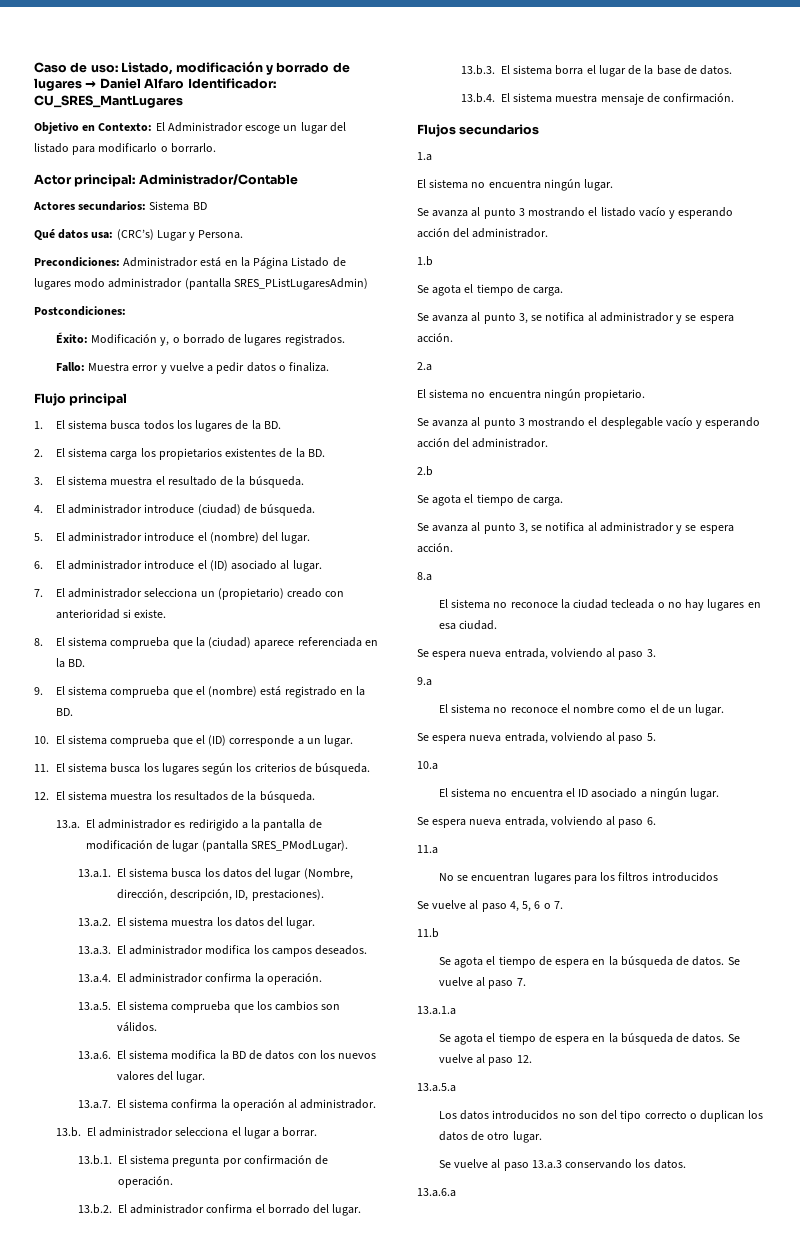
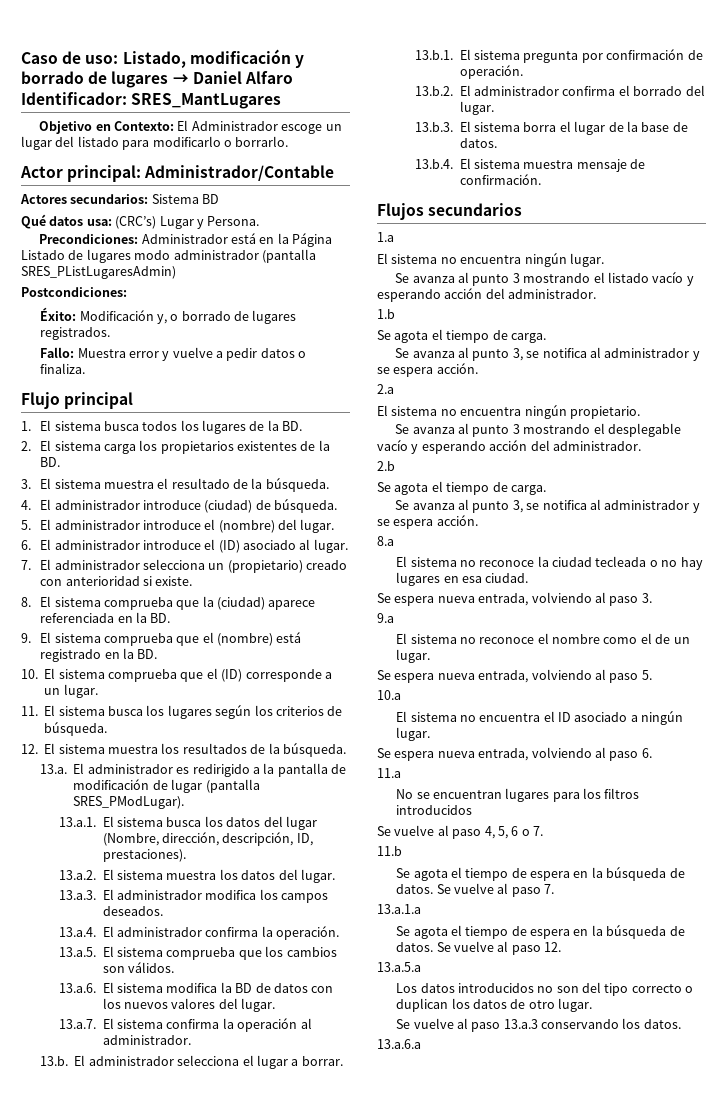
- Caso de uso: Listado, modificación y borrado de lugares → Daniel Alfaro Identificador: CU_SRES_MantLugares
+ Caso de uso: Listado, modificación y borrado de lugares → Daniel Alfaro Identificador: SRES_MantLugares

